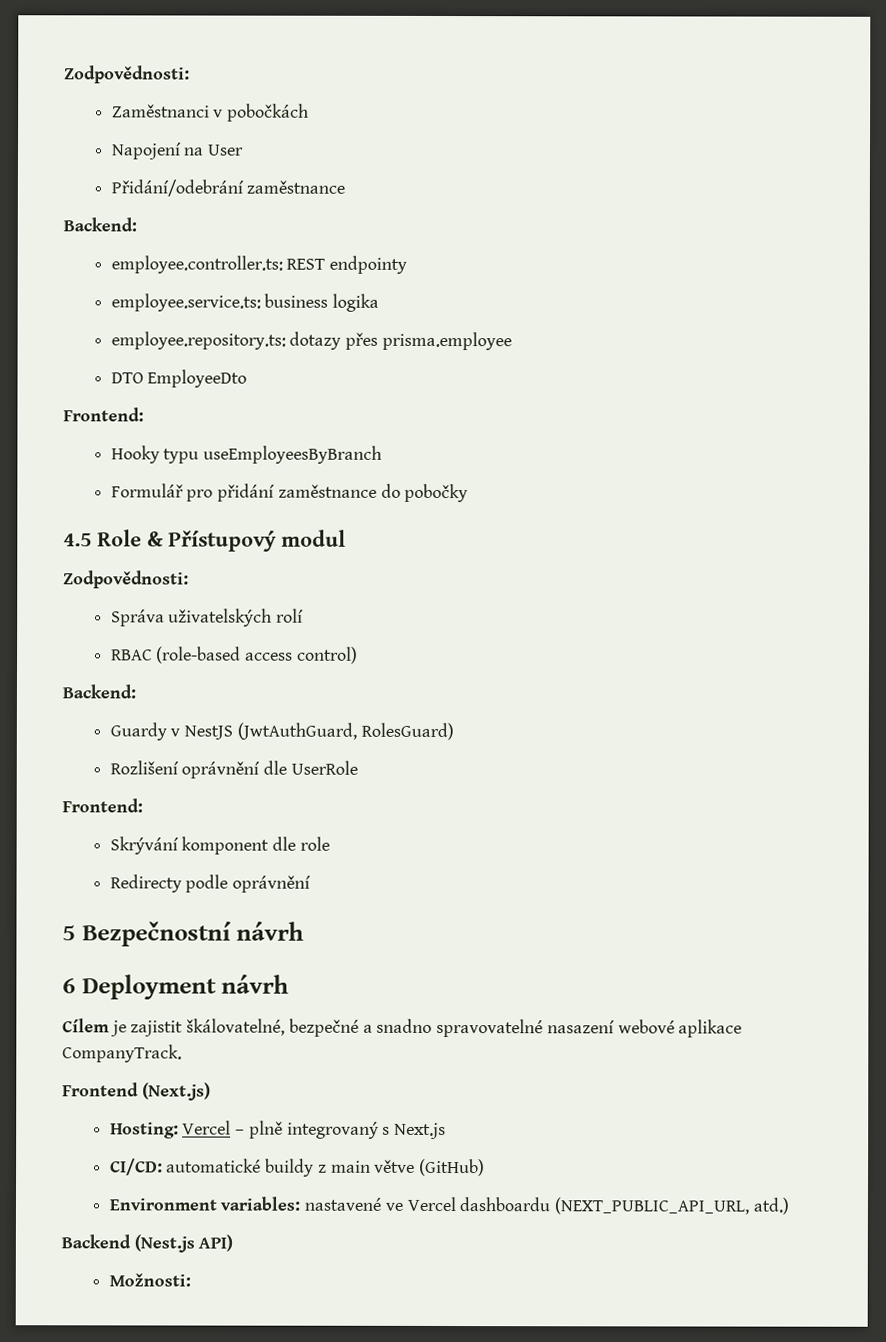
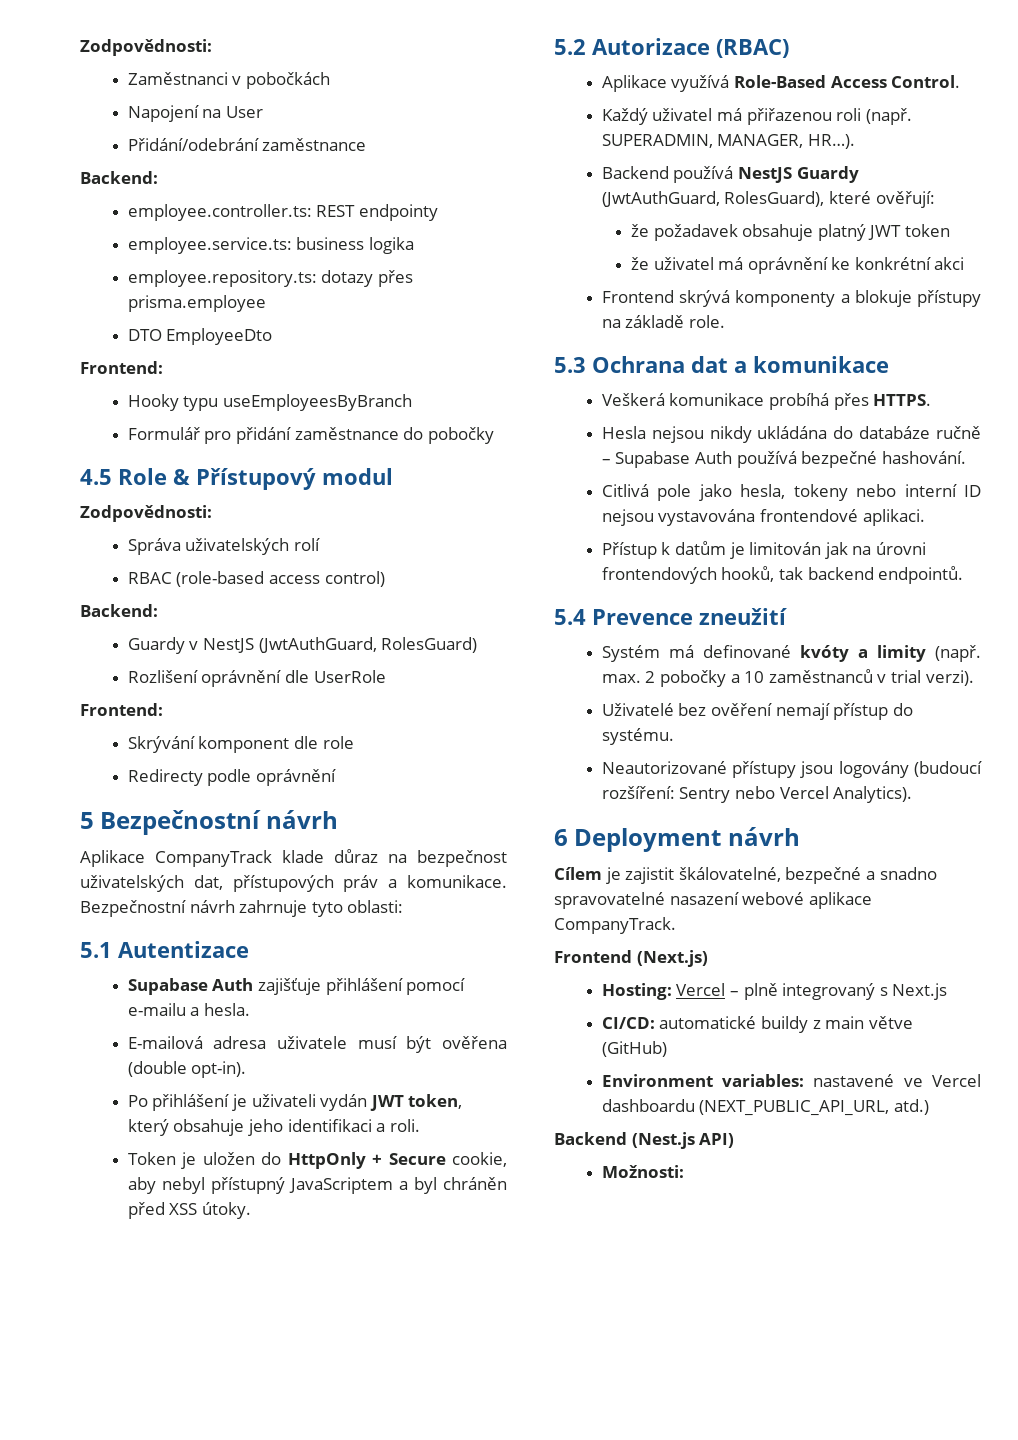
+ Aplikace CompanyTrack klade důraz na bezpečnost uživatelských dat, přístupových práv a komunikace. Bezpečnostní návrh zahrnuje tyto oblasti:
+ 5.1 Autentizace
+ Supabase Auth zajišťuje přihlášení pomocí e-mailu a hesla.
+ E-mailová adresa uživatele musí být ověřena (double opt-in).
+ Po přihlášení je uživateli vydán JWT token, který obsahuje jeho identifikaci a roli.
+ Token je uložen do HttpOnly + Secure cookie, aby nebyl přístupný JavaScriptem a byl chráněn před XSS útoky.
+ 5.2 Autorizace (RBAC)
+ Aplikace využívá Role-Based Access Control.
+ Každý uživatel má přiřazenou roli (např. SUPERADMIN, MANAGER, HR…).
+ Backend používá NestJS Guardy (JwtAuthGuard, RolesGuard), které ověřují:
+ že požadavek obsahuje platný JWT token
+ že uživatel má oprávnění ke konkrétní akci
+ Frontend skrývá komponenty a blokuje přístupy na základě role.
+ 5.3 Ochrana dat a komunikace
+ Veškerá komunikace probíhá přes HTTPS.
+ Hesla nejsou nikdy ukládána do databáze ručně – Supabase Auth používá bezpečné hashování.
+ Citlivá pole jako hesla, tokeny nebo interní ID nejsou vystavována frontendové aplikaci.
+ Přístup k datům je limitován jak na úrovni frontendových hooků, tak backend endpointů.
+ 5.4 Prevence zneužití
+ Systém má definované kvóty a limity (např. max. 2 pobočky a 10 zaměstnanců v trial verzi).
+ Uživatelé bez ověření nemají přístup do systému.
+ Neautorizované přístupy jsou logovány (budoucí rozšíření: Sentry nebo Vercel Analytics).

